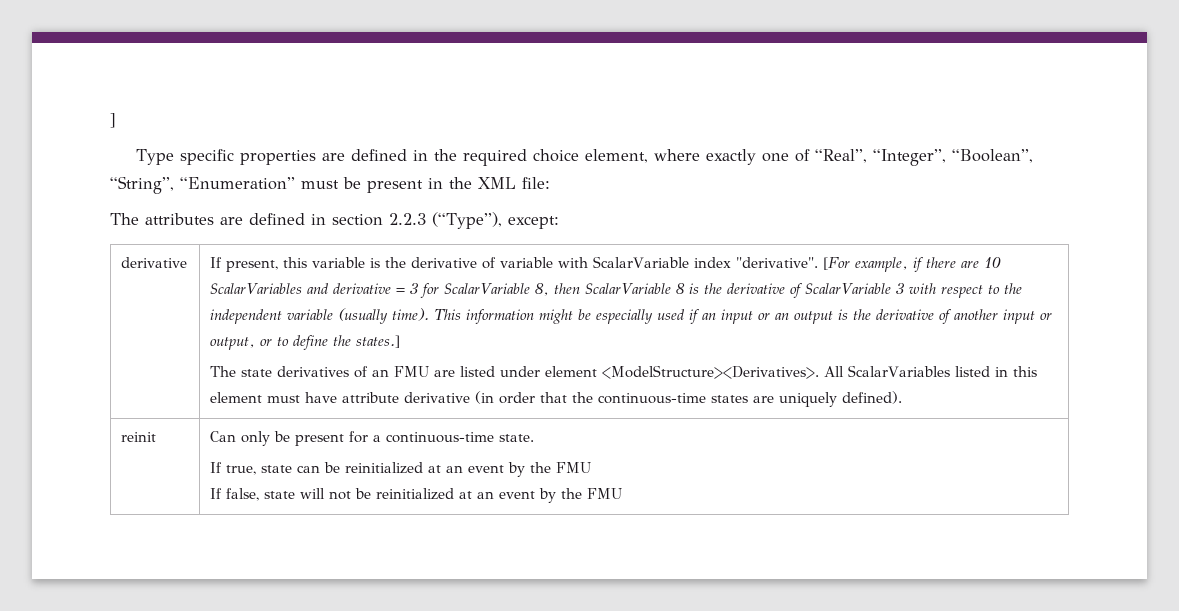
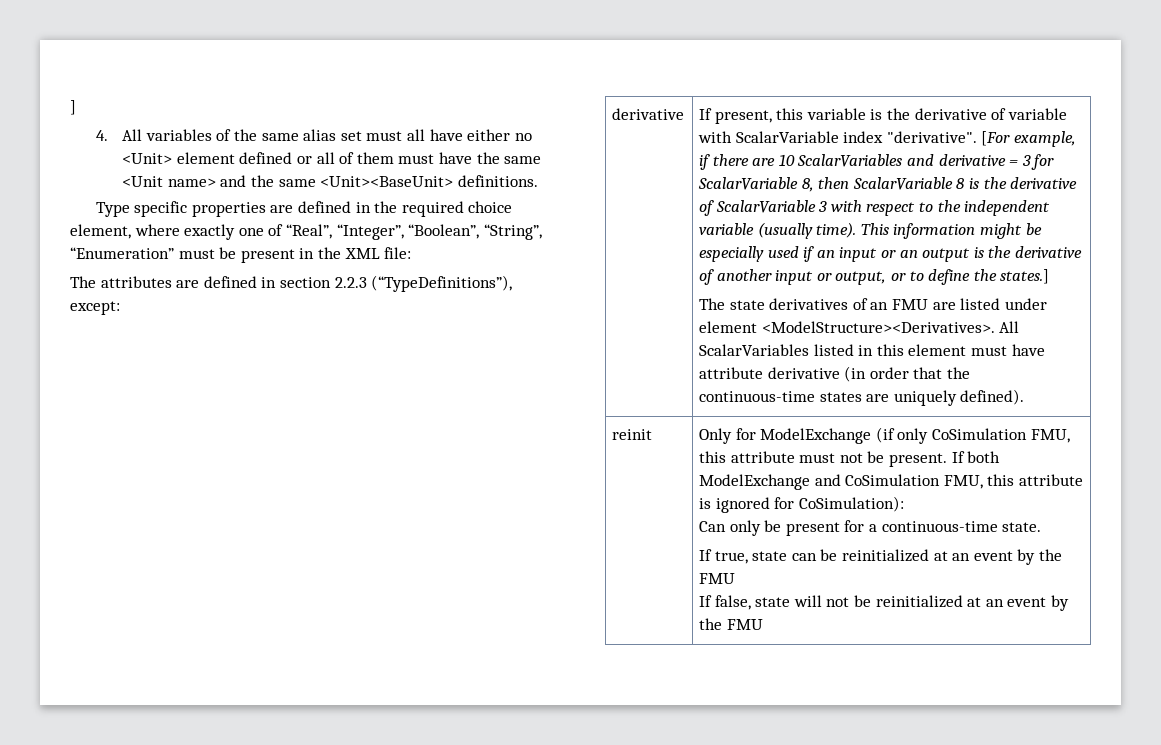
+ 4. All variables of the same alias set must all have either no <Unit> element defined or all of them must have the same <Unit name> and the same <Unit><BaseUnit> definitions.
- The attributes are defined in section 2.2.3 (“Type”), except:
+ The attributes are defined in section 2.2.3 (“TypeDefinitions”), except:
+ Only for ModelExchange (if only CoSimulation FMU, this attribute must not be present. If both ModelExchange and CoSimulation FMU, this attribute is ignored for CoSimulation):

